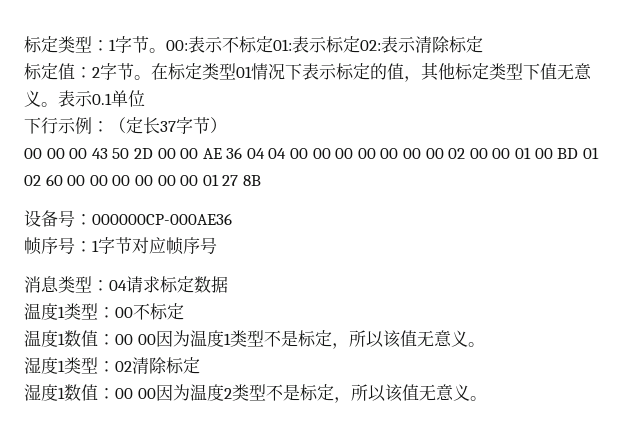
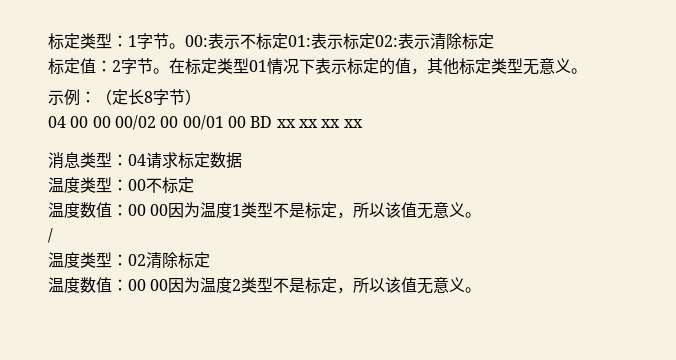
- 在标定类型01情况下表示标定的值，其他标定类型下值无意义。表示0.1单位
- 下行示例：（定长37字节）
+ 在标定类型01情况下表示标定的值，其他标定类型无意义。
+ 示例：（定长8字节）
- 00 00 00 43 50 2D 00 00 AE 36 04 04 00 00 00 00 00 00 00 02 00 00 01 00 BD 01 02 60 00 00 00 00 00 00 01 27 8B
- 设备号：000000CP-000AE36
- 帧序号：1字节对应帧序号
+ 04 00 00 00/02 00 00/01 00 BD xx xx xx xx
- 温度1类型：00不标定
+ 温度类型：00不标定
- 温度1数值：00 00因为温度1类型不是标定，所以该值无意义。
+ 温度数值：00 00因为温度1类型不是标定，所以该值无意义。
- 湿度1类型：02清除标定
+ /
+ 温度类型：02清除标定
- 湿度1数值：00 00因为温度2类型不是标定，所以该值无意义。
+ 温度数值：00 00因为温度2类型不是标定，所以该值无意义。

